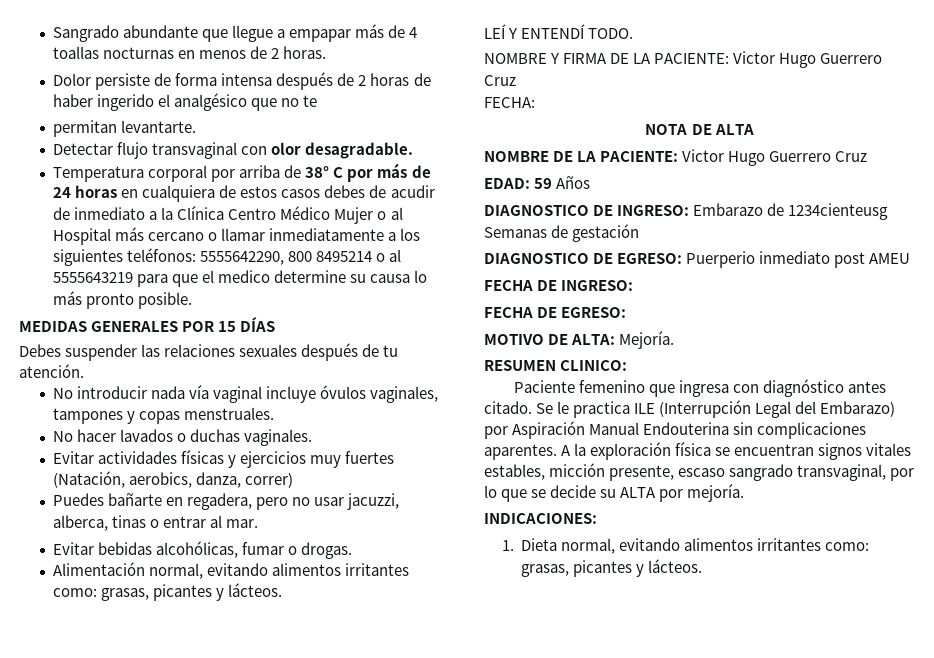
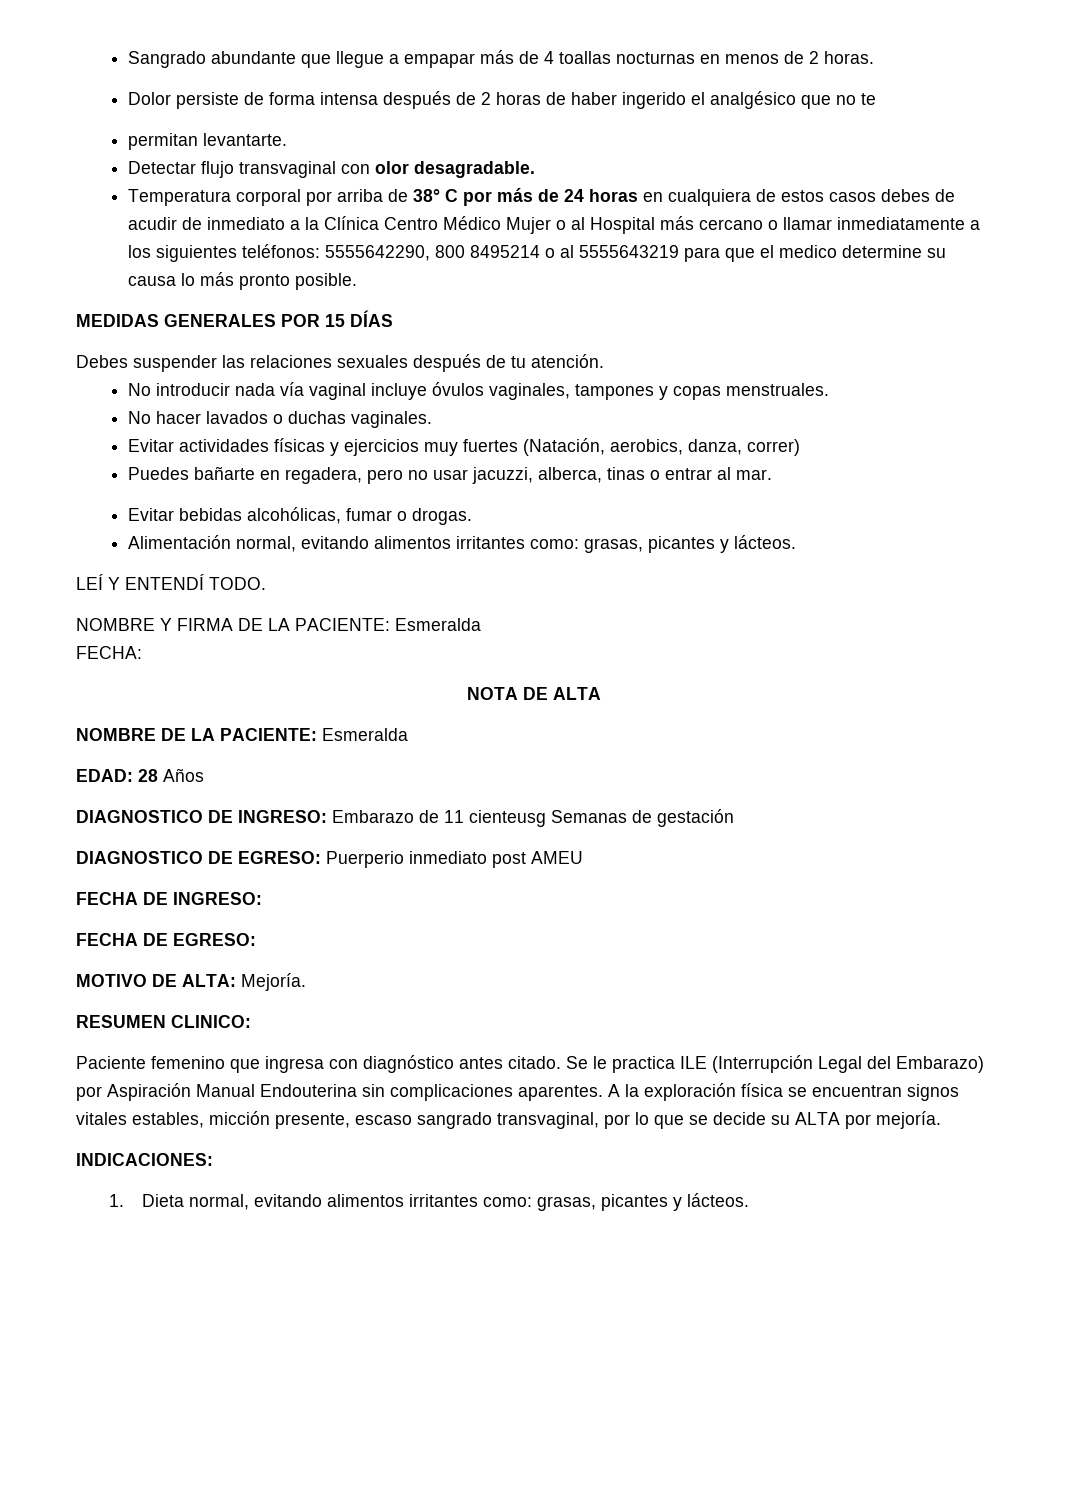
- NOMBRE Y FIRMA DE LA PACIENTE: Victor Hugo Guerrero Cruz
+ NOMBRE Y FIRMA DE LA PACIENTE: Esmeralda
- NOMBRE DE LA PACIENTE: Victor Hugo Guerrero Cruz
+ NOMBRE DE LA PACIENTE: Esmeralda
- EDAD: 59 Años
+ EDAD: 28 Años
- DIAGNOSTICO DE INGRESO: Embarazo de 1234cienteusg Semanas de gestación
+ DIAGNOSTICO DE INGRESO: Embarazo de 11 cienteusg Semanas de gestación

